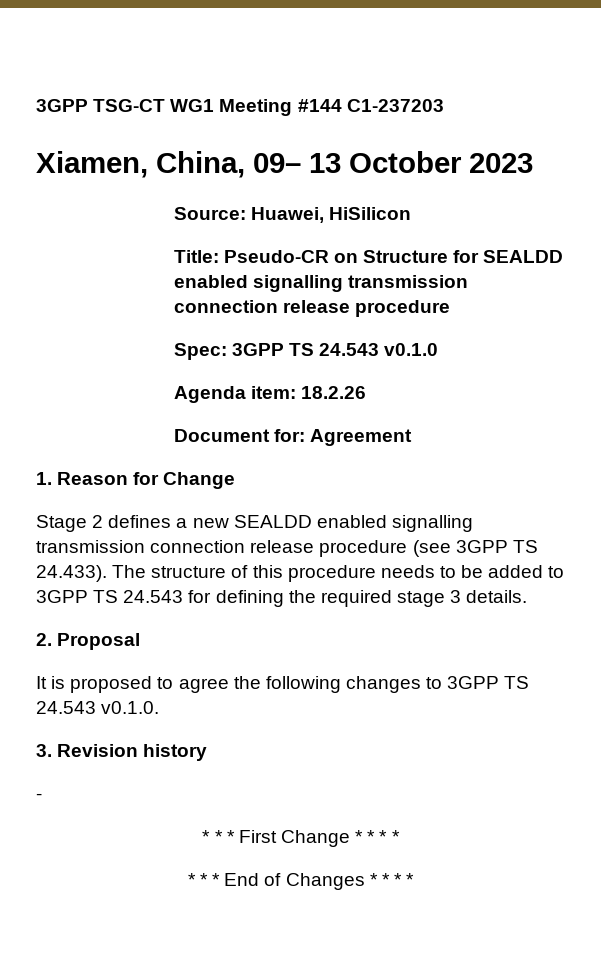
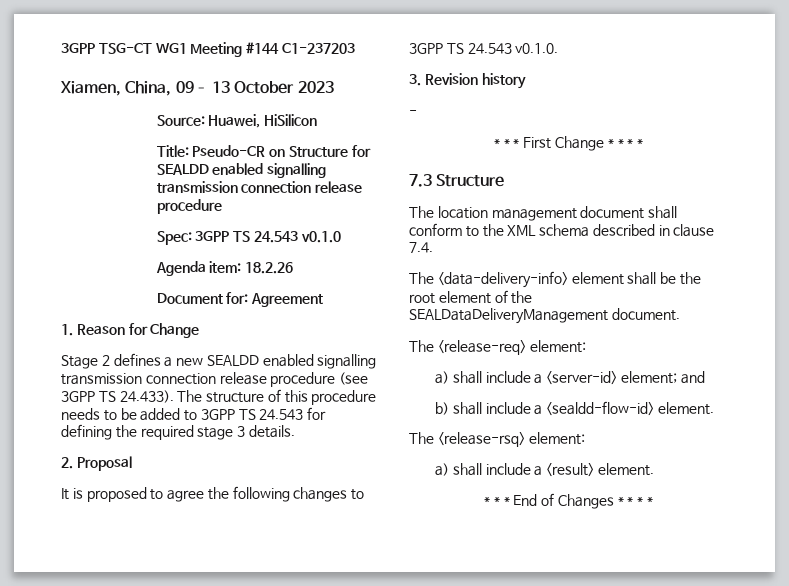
+ 7.3 Structure
+ The location management document shall conform to the XML schema described in clause 7.4.
+ The <data-delivery-info> element shall be the root element of the SEALDataDeliveryManagement document.
+ The <release-req> element:
+ a) shall include a <server-id> element; and
+ b) shall include a <sealdd-flow-id> element.
+ The <release-rsq> element:
+ a) shall include a <result> element.

